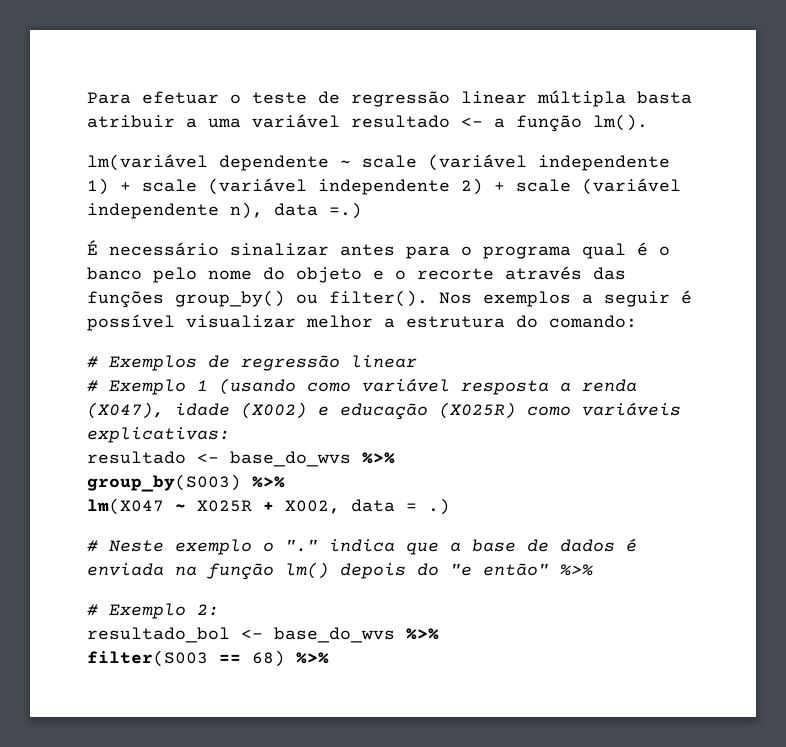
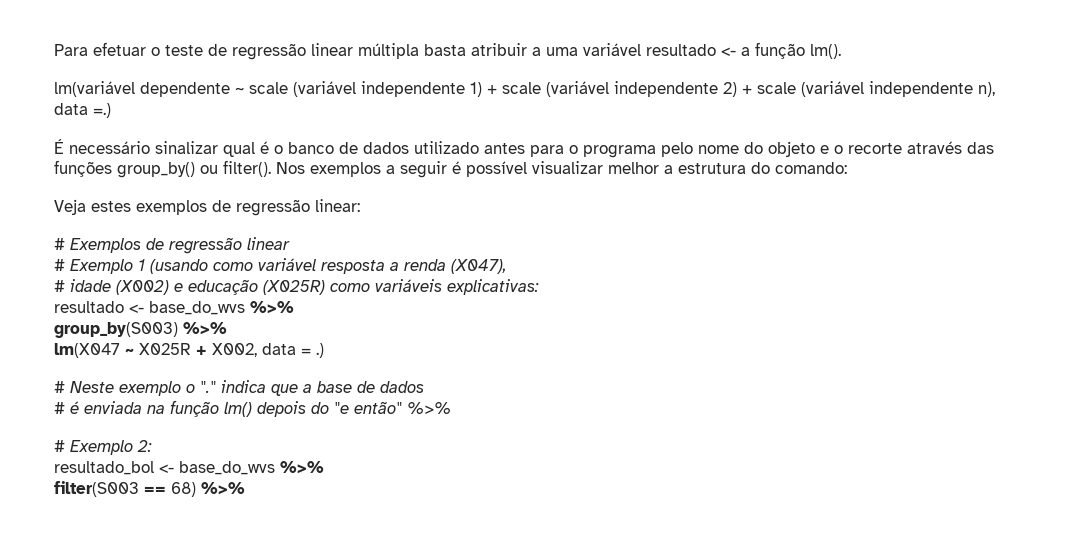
- É necessário sinalizar antes para o programa qual é o banco pelo nome do objeto e o recorte através das funções group_by() ou filter().
+ É necessário sinalizar qual é o banco de dados utilizado antes para o programa pelo nome do objeto e o recorte através das funções group_by() ou filter().
+ Veja estes exemplos de regressão linear:
- # Exemplo 1 (usando como variável resposta a renda (X047), idade (X002) e educação (X025R) como variáveis explicativas:
+ # Exemplo 1 (usando como variável resposta a renda (X047),
+ # idade (X002) e educação (X025R) como variáveis explicativas:
- # Neste exemplo o "." indica que a base de dados é enviada na função lm() depois do "e então" %>%
+ # Neste exemplo o "." indica que a base de dados
+ # é enviada na função lm() depois do "e então" %>%

